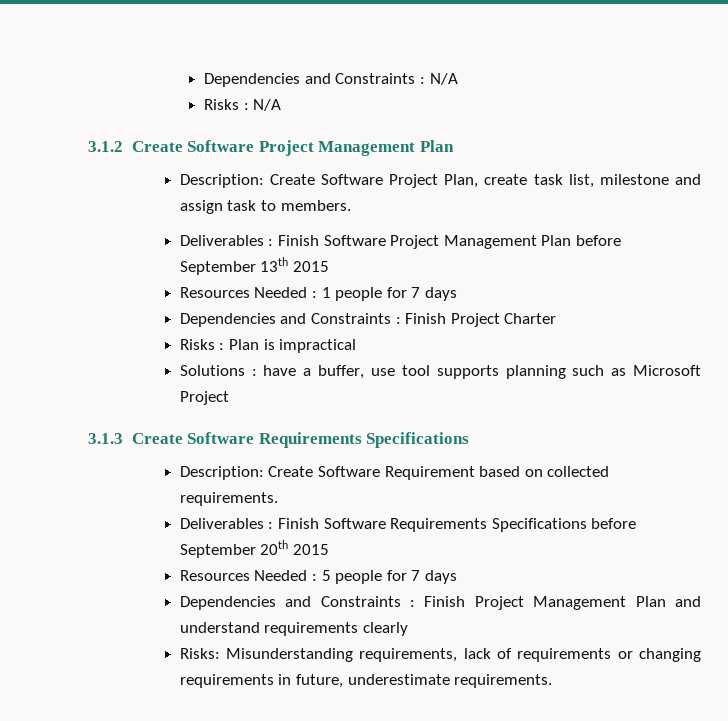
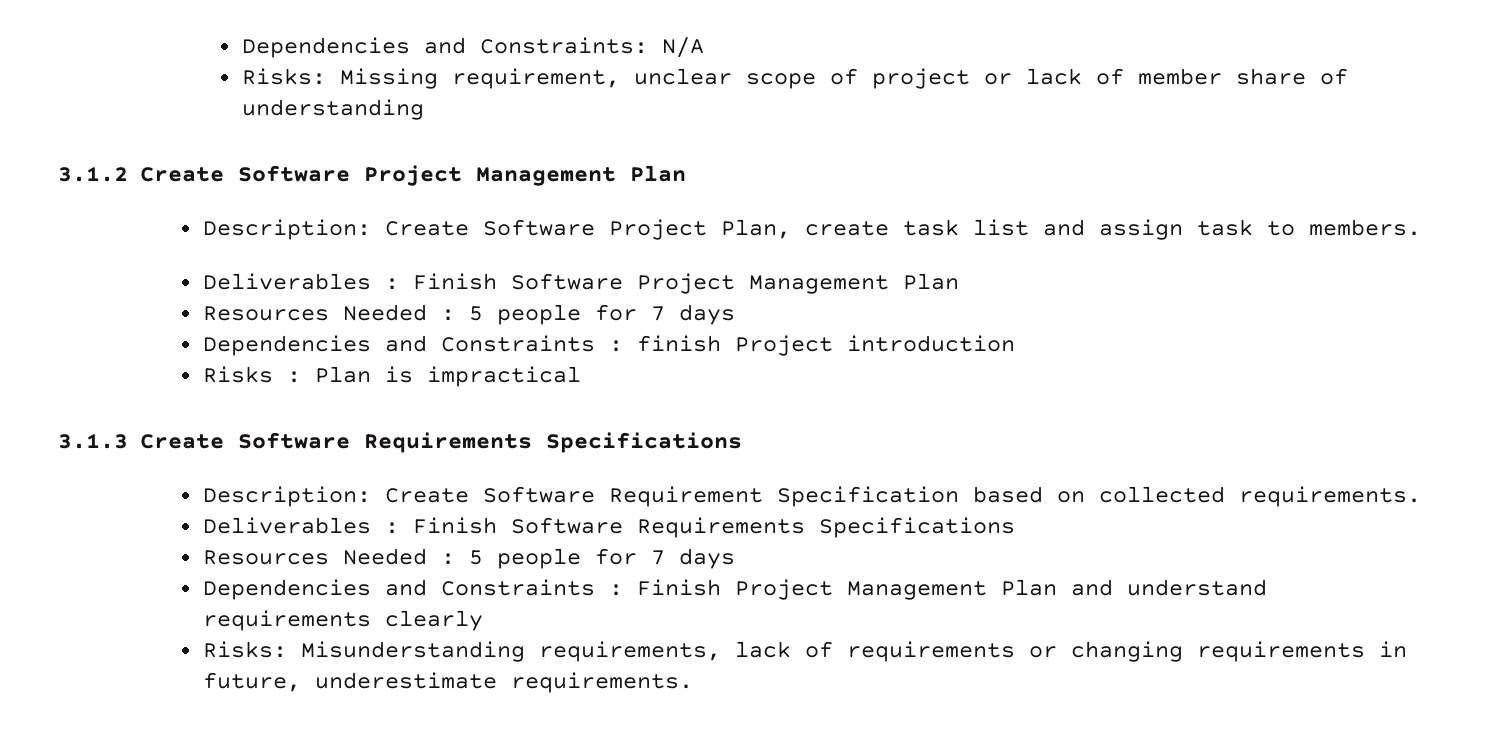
- Dependencies and Constraints : N/A
- Risks : N/A
+ Dependencies and Constraints: N/A
+ Risks: Missing requirement, unclear scope of project or lack of member share of understanding
- Description: Create Software Project Plan, create task list, milestone and assign task to members.
+ Description: Create Software Project Plan, create task list and assign task to members.
- Deliverables : Finish Software Project Management Plan before September 13th 2015
- Resources Needed : 1 people for 7 days
- Dependencies and Constraints : Finish Project Charter
+ Deliverables : Finish Software Project Management Plan
+ Resources Needed : 5 people for 7 days
+ Dependencies and Constraints : finish Project introduction
- Solutions : have a buffer, use tool supports planning such as Microsoft Project
- Description: Create Software Requirement based on collected requirements.
+ Description: Create Software Requirement Specification based on collected requirements.
- Deliverables : Finish Software Requirements Specifications before September 20th 2015
+ Deliverables : Finish Software Requirements Specifications

